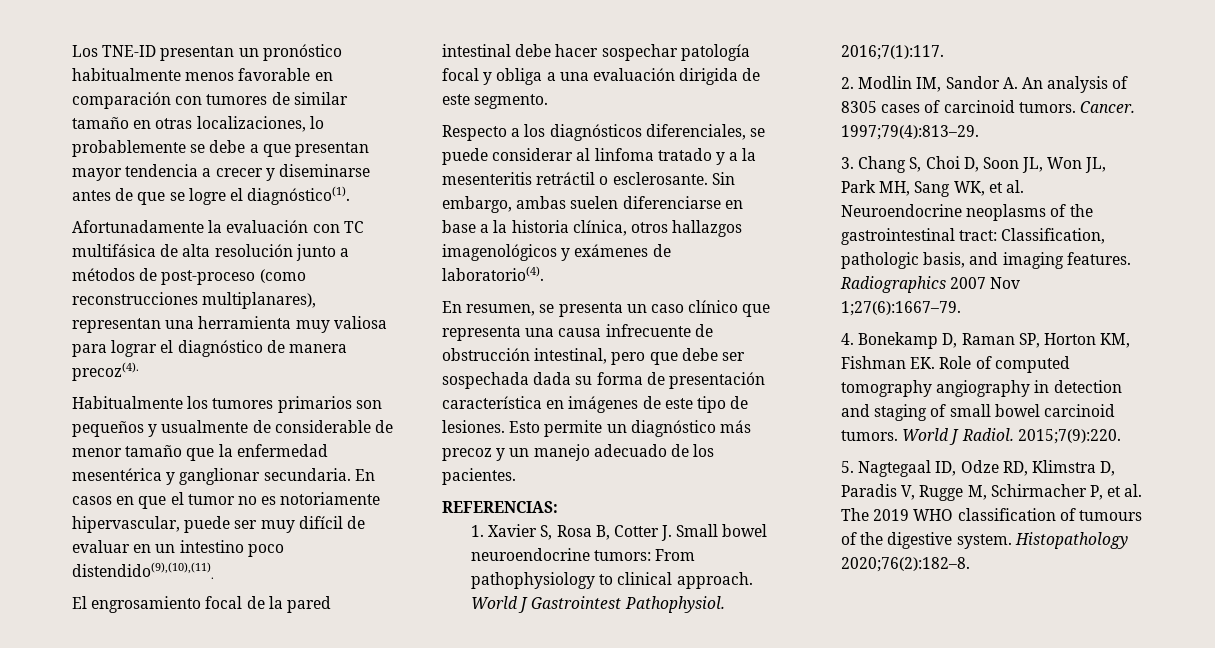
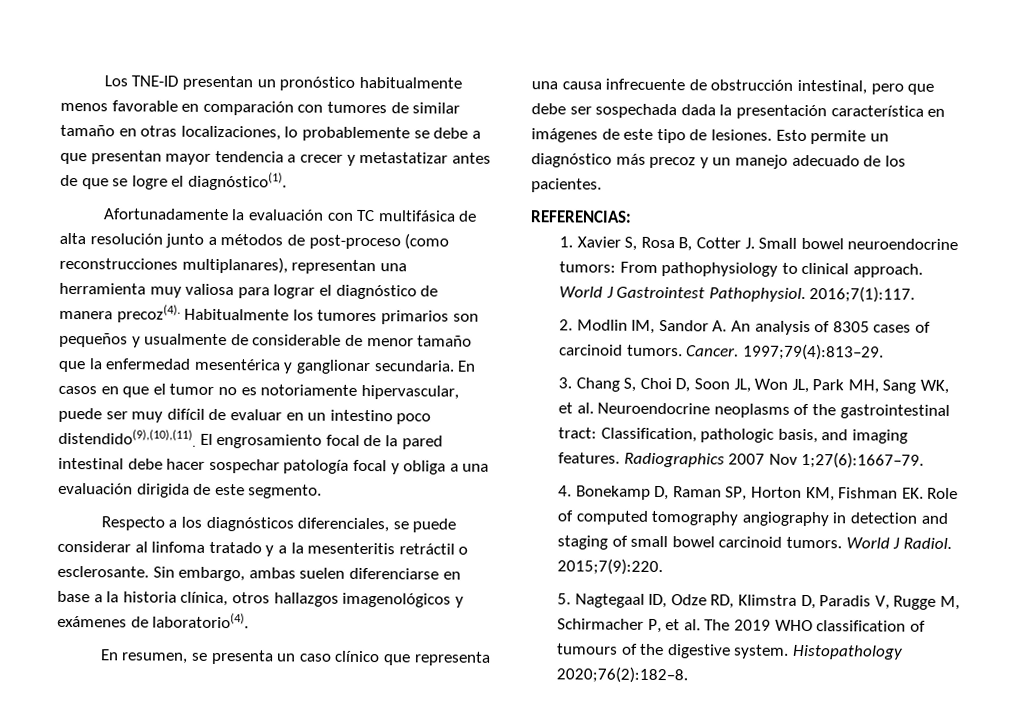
- Los TNE-ID presentan un pronóstico habitualmente menos favorable en comparación con tumores de similar tamaño en otras localizaciones, lo probablemente se debe a que presentan mayor tendencia a crecer y diseminarse antes de que se logre el diagnóstico(1).
+ Los TNE-ID presentan un pronóstico habitualmente menos favorable en comparación con tumores de similar tamaño en otras localizaciones, lo probablemente se debe a que presentan mayor tendencia a crecer y metastatizar antes de que se logre el diagnóstico(1).
- Afortunadamente la evaluación con TC multifásica de alta resolución junto a métodos de post-proceso (como reconstrucciones multiplanares), representan una herramienta muy valiosa para lograr el diagnóstico de manera precoz(4).
- Habitualmente los tumores primarios son pequeños y usualmente de considerable de menor tamaño que la enfermedad mesentérica y ganglionar secundaria.
+ Afortunadamente la evaluación con TC multifásica de alta resolución junto a métodos de post-proceso (como reconstrucciones multiplanares), representan una herramienta muy valiosa para lograr el diagnóstico de manera precoz(4). Habitualmente los tumores primarios son pequeños y usualmente de considerable de menor tamaño que la enfermedad mesentérica y ganglionar secundaria.
- En casos en que el tumor no es notoriamente hipervascular, puede ser muy difícil de evaluar en un intestino poco distendido(9),(10),(11).
- El engrosamiento focal de la pared intestinal debe hacer sospechar patología focal y obliga a una evaluación dirigida de este segmento.
+ En casos en que el tumor no es notoriamente hipervascular, puede ser muy difícil de evaluar en un intestino poco distendido(9),(10),(11). El engrosamiento focal de la pared intestinal debe hacer sospechar patología focal y obliga a una evaluación dirigida de este segmento.
- En resumen, se presenta un caso clínico que representa una causa infrecuente de obstrucción intestinal, pero que debe ser sospechada dada su forma de presentación característica en imágenes de este tipo de lesiones.
+ En resumen, se presenta un caso clínico que representa una causa infrecuente de obstrucción intestinal, pero que debe ser sospechada dada la presentación característica en imágenes de este tipo de lesiones.

